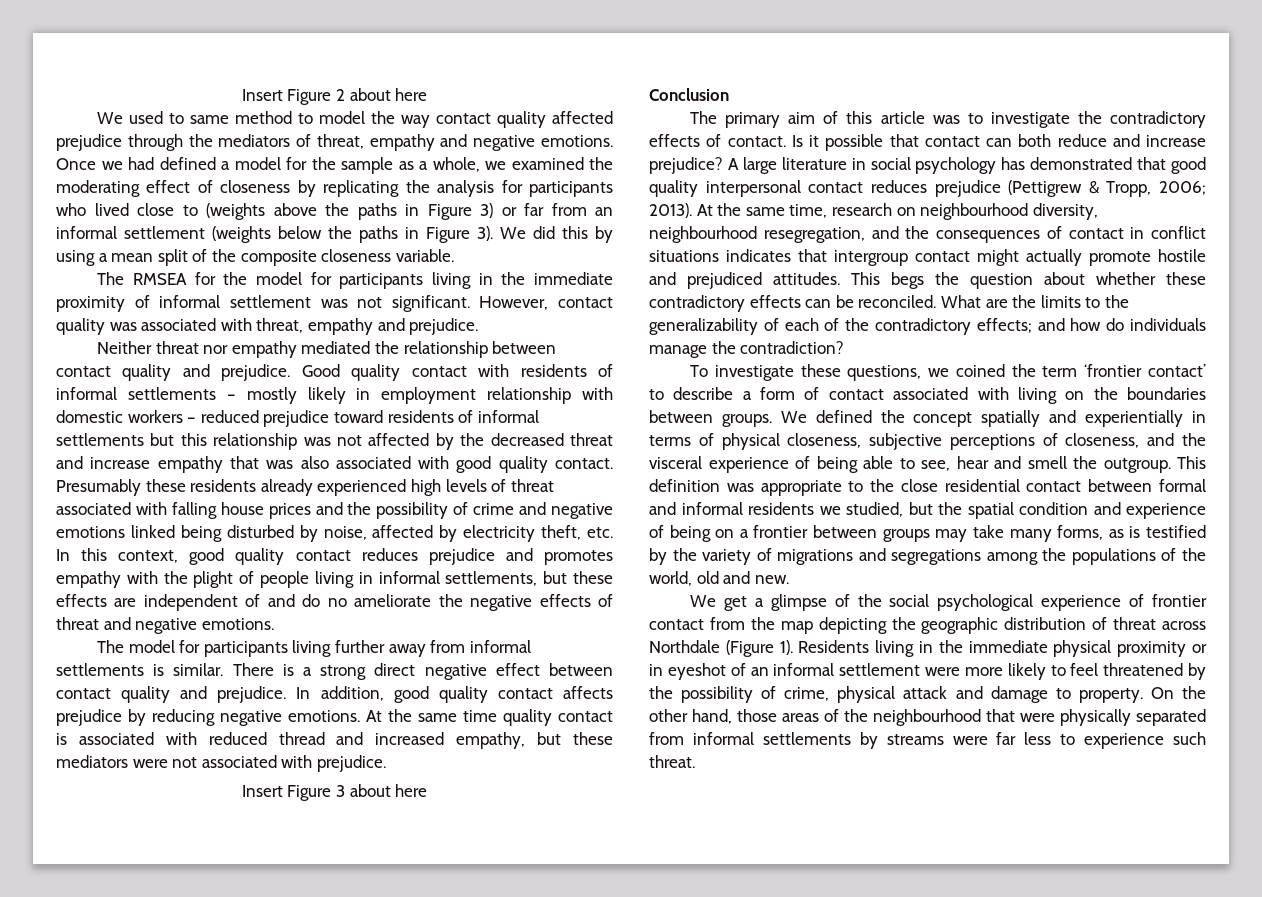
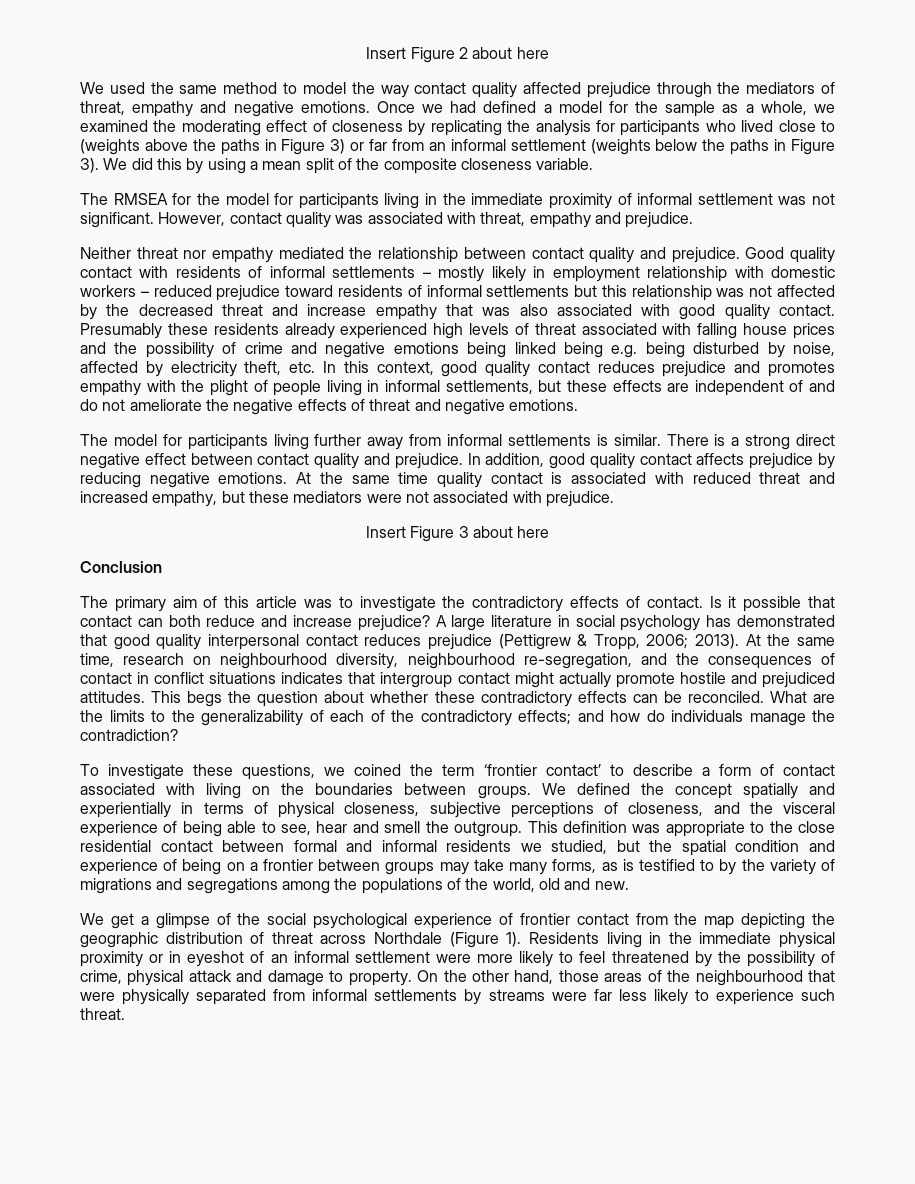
- We used to same method to model the way contact quality affected prejudice through the mediators of threat, empathy and negative emotions.
+ We used the same method to model the way contact quality affected prejudice through the mediators of threat, empathy and negative emotions.
- Presumably these residents already experienced high levels of threat associated with falling house prices and the possibility of crime and negative emotions linked being disturbed by noise, affected by electricity theft, etc. In this context, good quality contact reduces prejudice and promotes empathy with the plight of people living in informal settlements, but these effects are independent of and do no ameliorate the negative effects of threat and negative emotions.
+ Presumably these residents already experienced high levels of threat associated with falling house prices and the possibility of crime and negative emotions being linked being e.g. being disturbed by noise, affected by electricity theft, etc. In this context, good quality contact reduces prejudice and promotes empathy with the plight of people living in informal settlements, but these effects are independent of and do not ameliorate the negative effects of threat and negative emotions.
- At the same time quality contact is associated with reduced thread and increased empathy, but these mediators were not associated with prejudice.
+ At the same time quality contact is associated with reduced threat and increased empathy, but these mediators were not associated with prejudice.
- At the same time, research on neighbourhood diversity, neighbourhood resegregation, and the consequences of contact in conflict situations indicates that intergroup contact might actually promote hostile and prejudiced attitudes.
+ At the same time, research on neighbourhood diversity, neighbourhood re-segregation, and the consequences of contact in conflict situations indicates that intergroup contact might actually promote hostile and prejudiced attitudes.
- This definition was appropriate to the close residential contact between formal and informal residents we studied, but the spatial condition and experience of being on a frontier between groups may take many forms, as is testified by the variety of migrations and segregations among the populations of the world, old and new.
+ This definition was appropriate to the close residential contact between formal and informal residents we studied, but the spatial condition and experience of being on a frontier between groups may take many forms, as is testified to by the variety of migrations and segregations among the populations of the world, old and new.
- On the other hand, those areas of the neighbourhood that were physically separated from informal settlements by streams were far less to experience such threat.
+ On the other hand, those areas of the neighbourhood that were physically separated from informal settlements by streams were far less likely to experience such threat.

